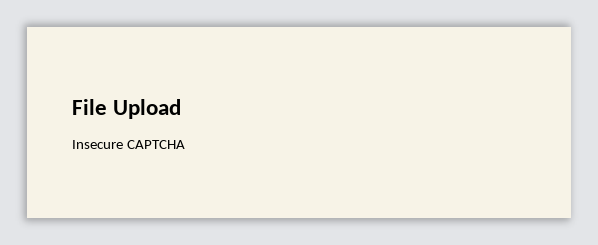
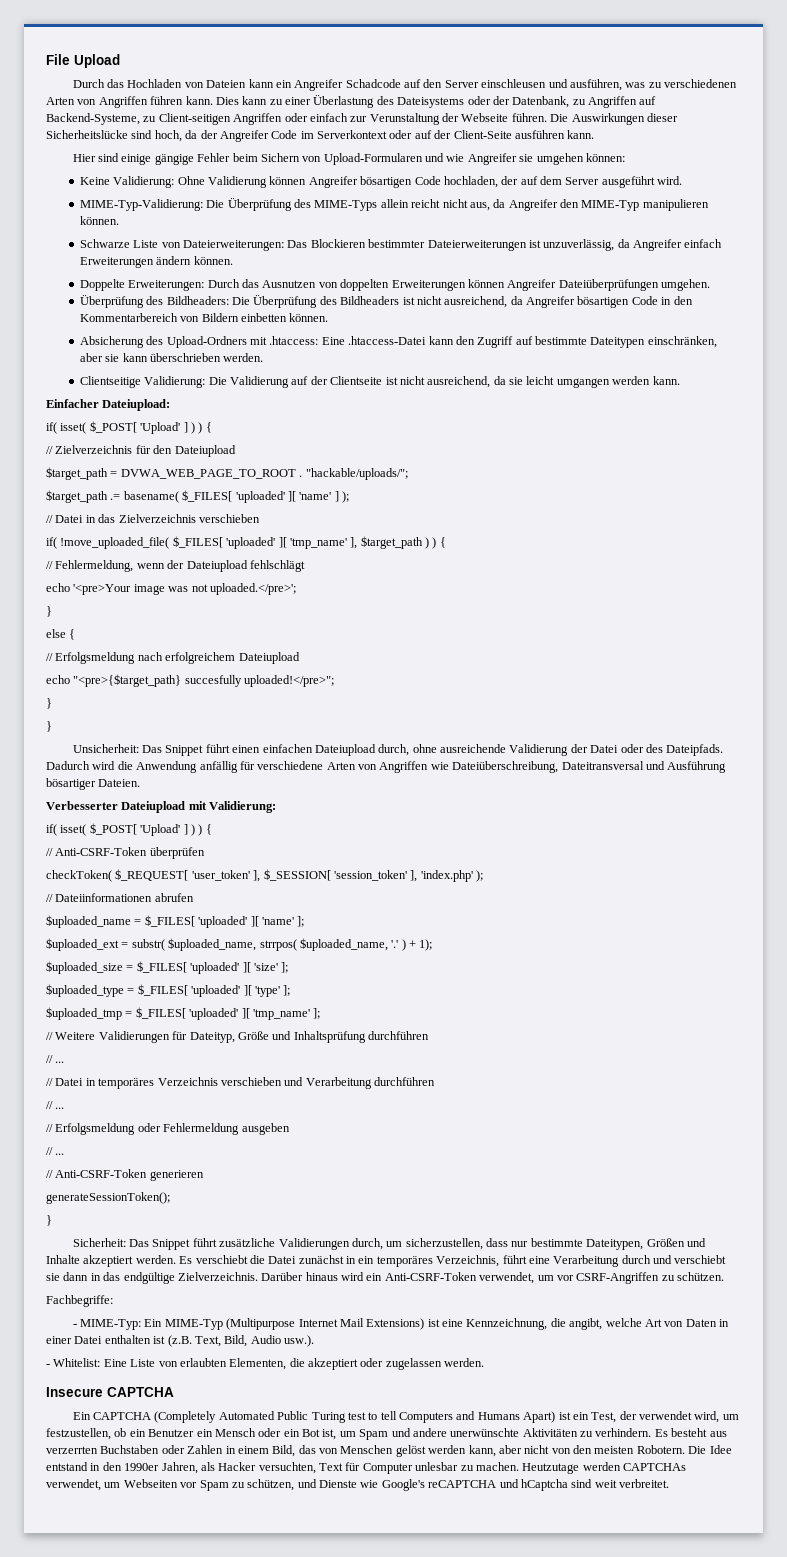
+ Durch das Hochladen von Dateien kann ein Angreifer Schadcode auf den Server einschleusen und ausführen, was zu verschiedenen Arten von Angriffen führen kann. Dies kann zu einer Überlastung des Dateisystems oder der Datenbank, zu Angriffen auf Backend-Systeme, zu Client-seitigen Angriffen oder einfach zur Verunstaltung der Webseite führen. Die Auswirkungen dieser Sicherheitslücke sind hoch, da der Angreifer Code im Serverkontext oder auf der Client-Seite ausführen kann.
+ Hier sind einige gängige Fehler beim Sichern von Upload-Formularen und wie Angreifer sie umgehen können:
+ Keine Validierung: Ohne Validierung können Angreifer bösartigen Code hochladen, der auf dem Server ausgeführt wird.
+ MIME-Typ-Validierung: Die Überprüfung des MIME-Typs allein reicht nicht aus, da Angreifer den MIME-Typ manipulieren können.
+ Schwarze Liste von Dateierweiterungen: Das Blockieren bestimmter Dateierweiterungen ist unzuverlässig, da Angreifer einfach Erweiterungen ändern können.
+ Doppelte Erweiterungen: Durch das Ausnutzen von doppelten Erweiterungen können Angreifer Dateiüberprüfungen umgehen.
+ Überprüfung des Bildheaders: Die Überprüfung des Bildheaders ist nicht ausreichend, da Angreifer bösartigen Code in den Kommentarbereich von Bildern einbetten können.
+ Absicherung des Upload-Ordners mit .htaccess: Eine .htaccess-Datei kann den Zugriff auf bestimmte Dateitypen einschränken, aber sie kann überschrieben werden.
+ Clientseitige Validierung: Die Validierung auf der Clientseite ist nicht ausreichend, da sie leicht umgangen werden kann.
+ Einfacher Dateiupload:
+ if( isset( $_POST[ 'Upload' ] ) ) {
+ // Zielverzeichnis für den Dateiupload
+ $target_path = DVWA_WEB_PAGE_TO_ROOT . "hackable/uploads/";
+ $target_path .= basename( $_FILES[ 'uploaded' ][ 'name' ] );
+ // Datei in das Zielverzeichnis verschieben
+ if( !move_uploaded_file( $_FILES[ 'uploaded' ][ 'tmp_name' ], $target_path ) ) {
+ // Fehlermeldung, wenn der Dateiupload fehlschlägt
+ echo '<pre>Your image was not uploaded.</pre>';
+ }
+ else {
+ // Erfolgsmeldung nach erfolgreichem Dateiupload
+ echo "<pre>{$target_path} succesfully uploaded!</pre>";
+ }
+ }
+ Unsicherheit: Das Snippet führt einen einfachen Dateiupload durch, ohne ausreichende Validierung der Datei oder des Dateipfads. Dadurch wird die Anwendung anfällig für verschiedene Arten von Angriffen wie Dateiüberschreibung, Dateitransversal und Ausführung bösartiger Dateien.
+ Verbesserter Dateiupload mit Validierung:
+ if( isset( $_POST[ 'Upload' ] ) ) {
+ // Anti-CSRF-Token überprüfen
+ checkToken( $_REQUEST[ 'user_token' ], $_SESSION[ 'session_token' ], 'index.php' );
+ // Dateiinformationen abrufen
+ $uploaded_name = $_FILES[ 'uploaded' ][ 'name' ];
+ $uploaded_ext = substr( $uploaded_name, strrpos( $uploaded_name, '.' ) + 1);
+ $uploaded_size = $_FILES[ 'uploaded' ][ 'size' ];
+ $uploaded_type = $_FILES[ 'uploaded' ][ 'type' ];
+ $uploaded_tmp = $_FILES[ 'uploaded' ][ 'tmp_name' ];
+ // Weitere Validierungen für Dateityp, Größe und Inhaltsprüfung durchführen
+ // ...
+ // Datei in temporäres Verzeichnis verschieben und Verarbeitung durchführen
+ // ...
+ // Erfolgsmeldung oder Fehlermeldung ausgeben
+ // ...
+ // Anti-CSRF-Token generieren
+ generateSessionToken();
+ }
+ Sicherheit: Das Snippet führt zusätzliche Validierungen durch, um sicherzustellen, dass nur bestimmte Dateitypen, Größen und Inhalte akzeptiert werden. Es verschiebt die Datei zunächst in ein temporäres Verzeichnis, führt eine Verarbeitung durch und verschiebt sie dann in das endgültige Zielverzeichnis. Darüber hinaus wird ein Anti-CSRF-Token verwendet, um vor CSRF-Angriffen zu schützen.
+ Fachbegriffe:
+ - MIME-Typ: Ein MIME-Typ (Multipurpose Internet Mail Extensions) ist eine Kennzeichnung, die angibt, welche Art von Daten in einer Datei enthalten ist (z.B. Text, Bild, Audio usw.).
+ - Whitelist: Eine Liste von erlaubten Elementen, die akzeptiert oder zugelassen werden.
  Insecure CAPTCHA
+ Ein CAPTCHA (Completely Automated Public Turing test to tell Computers and Humans Apart) ist ein Test, der verwendet wird, um festzustellen, ob ein Benutzer ein Mensch oder ein Bot ist, um Spam und andere unerwünschte Aktivitäten zu verhindern. Es besteht aus verzerrten Buchstaben oder Zahlen in einem Bild, das von Menschen gelöst werden kann, aber nicht von den meisten Robotern. Die Idee entstand in den 1990er Jahren, als Hacker versuchten, Text für Computer unlesbar zu machen. Heutzutage werden CAPTCHAs verwendet, um Webseiten vor Spam zu schützen, und Dienste wie Google's reCAPTCHA und hCaptcha sind weit verbreitet.

